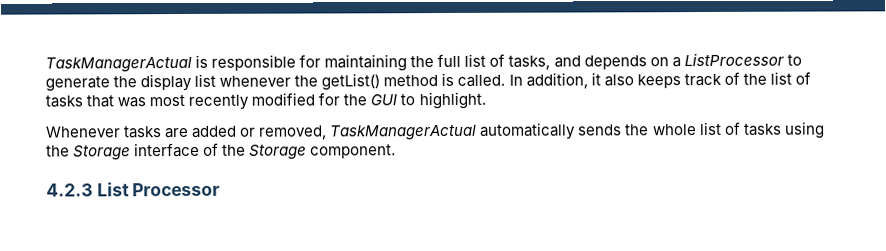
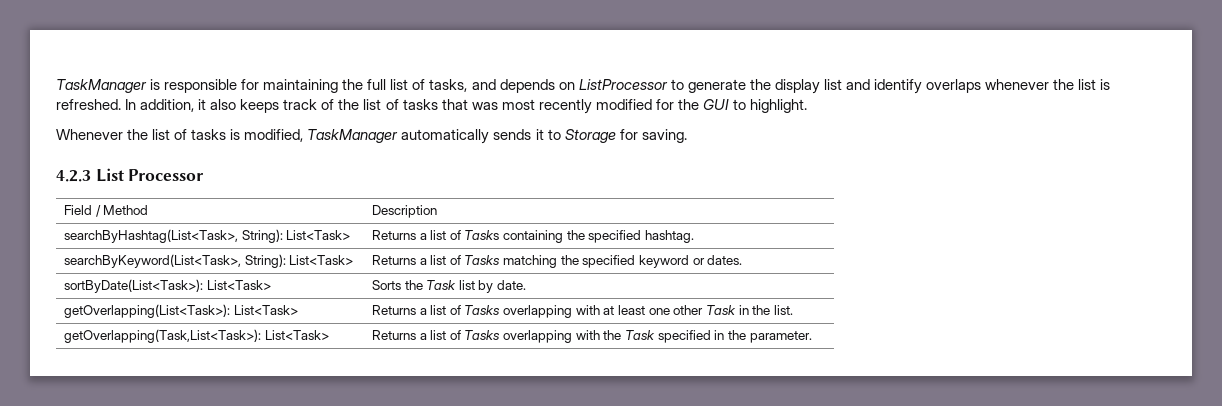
- TaskManagerActual is responsible for maintaining the full list of tasks, and depends on a ListProcessor to generate the display list whenever the getList() method is called.
+ TaskManager is responsible for maintaining the full list of tasks, and depends on ListProcessor to generate the display list and identify overlaps whenever the list is refreshed.
- Whenever tasks are added or removed, TaskManagerActual automatically sends the whole list of tasks using the Storage interface of the Storage component.
+ Whenever the list of tasks is modified, TaskManager automatically sends it to Storage for saving.
  4.2.3 List Processor
+ Field / Method | Description
+ searchByHashtag(List<Task>, String): List<Task> | Returns a list of Tasks containing the specified hashtag.
+ searchByKeyword(List<Task>, String): List<Task> | Returns a list of Tasks matching the specified keyword or dates.
+ sortByDate(List<Task>): List<Task> | Sorts the Task list by date.
+ getOverlapping(List<Task>): List<Task> | Returns a list of Tasks overlapping with at least one other Task in the list.
+ getOverlapping(Task,List<Task>): List<Task> | Returns a list of Tasks overlapping with the Task specified in the parameter.

